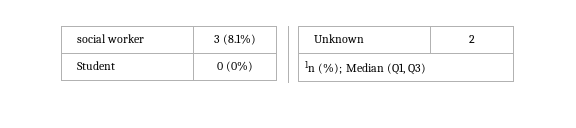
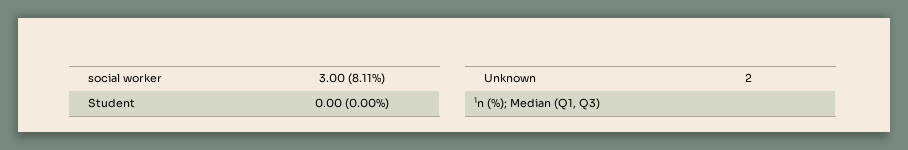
- social worker | 3 (8.1%)
+ social worker | 3.00 (8.11%)
- Student | 0 (0%)
+ Student | 0.00 (0.00%)

